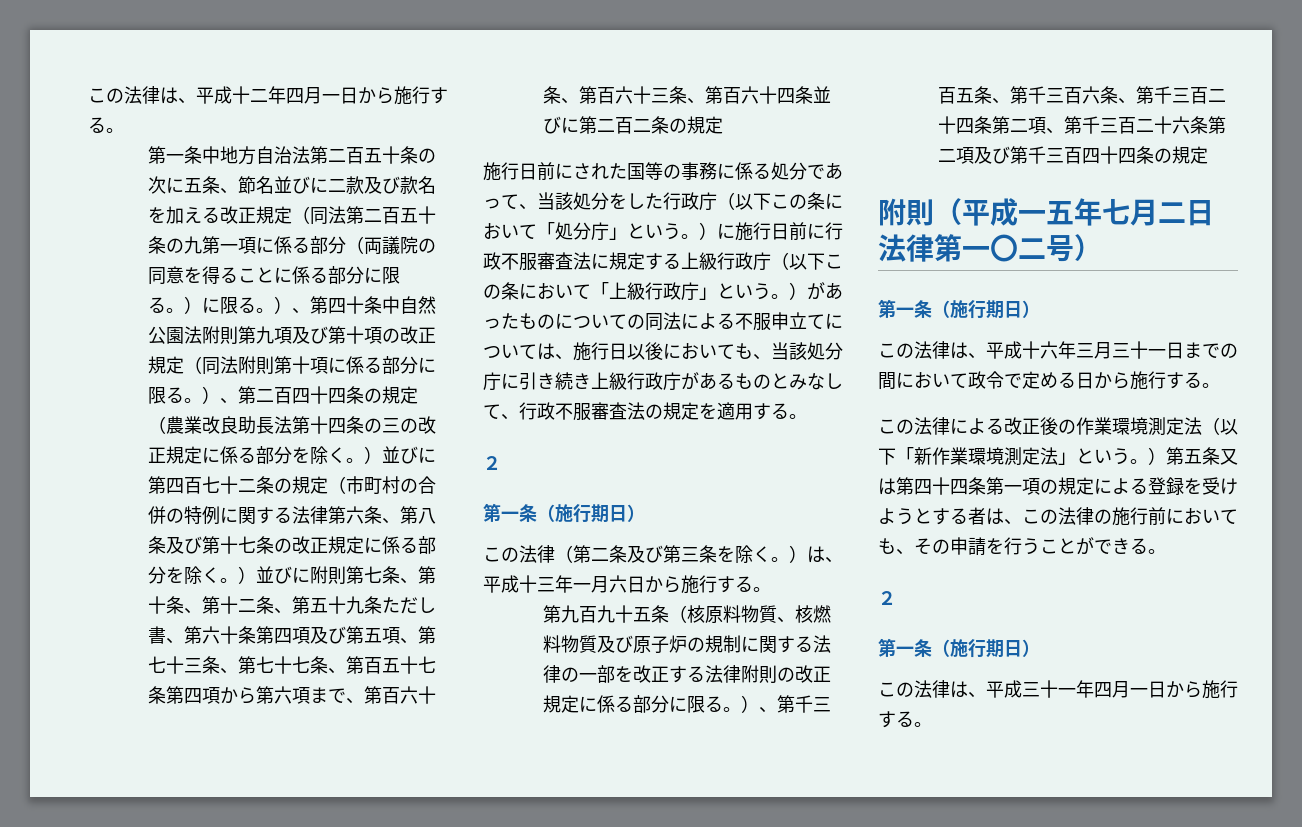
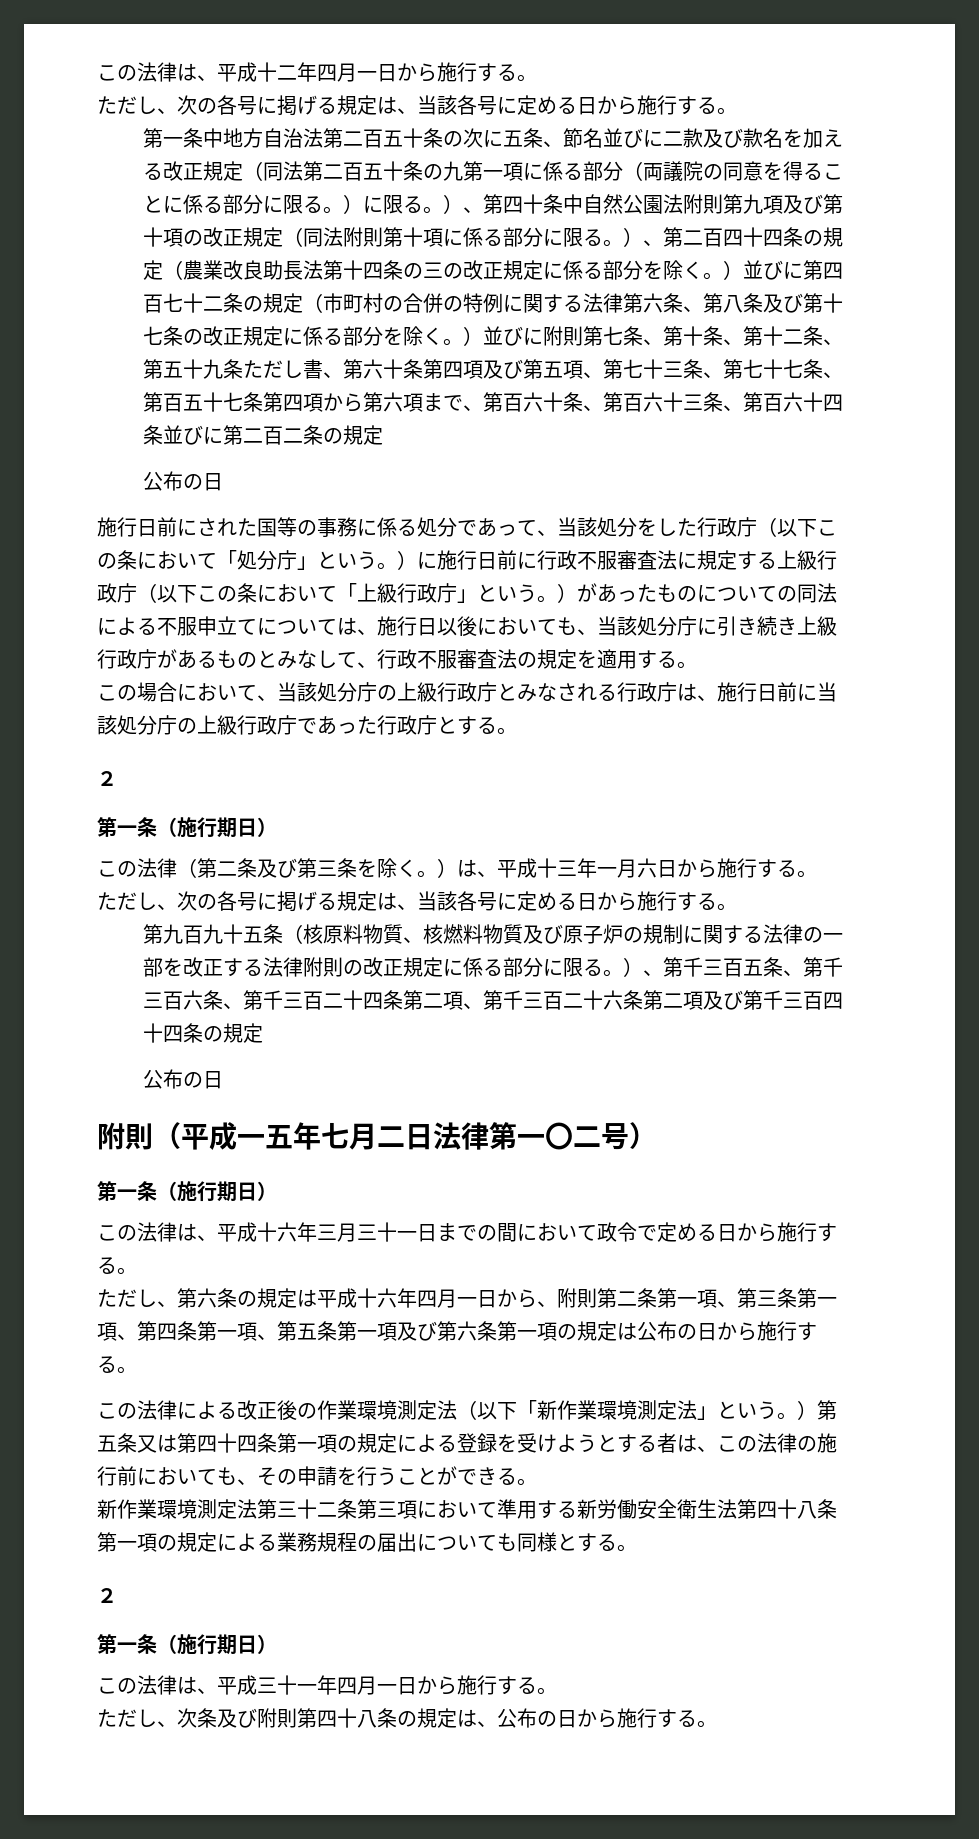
  この法律は、平成十二年四月一日から施行する。
+ ただし、次の各号に掲げる規定は、当該各号に定める日から施行する。
  第一条中地方自治法第二百五十条の次に五条、節名並びに二款及び款名を加える改正規定（同法第二百五十条の九第一項に係る部分（両議院の同意を得ることに係る部分に限る。）に限る。）、第四十条中自然公園法附則第九項及び第十項の改正規定（同法附則第十項に係る部分に限る。）、第二百四十四条の規定（農業改良助長法第十四条の三の改正規定に係る部分を除く。）並びに第四百七十二条の規定（市町村の合併の特例に関する法律第六条、第八条及び第十七条の改正規定に係る部分を除く。）並びに附則第七条、第十条、第十二条、第五十九条ただし書、第六十条第四項及び第五項、第七十三条、第七十七条、第百五十七条第四項から第六項まで、第百六十条、第百六十三条、第百六十四条並びに第二百二条の規定
+ 公布の日
+ この場合において、当該処分庁の上級行政庁とみなされる行政庁は、施行日前に当該処分庁の上級行政庁であった行政庁とする。
  この法律（第二条及び第三条を除く。）は、平成十三年一月六日から施行する。
+ ただし、次の各号に掲げる規定は、当該各号に定める日から施行する。
  第九百九十五条（核原料物質、核燃料物質及び原子炉の規制に関する法律の一部を改正する法律附則の改正規定に係る部分に限る。）、第千三百五条、第千三百六条、第千三百二十四条第二項、第千三百二十六条第二項及び第千三百四十四条の規定
+ 公布の日
+ ただし、第六条の規定は平成十六年四月一日から、附則第二条第一項、第三条第一項、第四条第一項、第五条第一項及び第六条第一項の規定は公布の日から施行する。
+ 新作業環境測定法第三十二条第三項において準用する新労働安全衛生法第四十八条第一項の規定による業務規程の届出についても同様とする。
+ ただし、次条及び附則第四十八条の規定は、公布の日から施行する。

